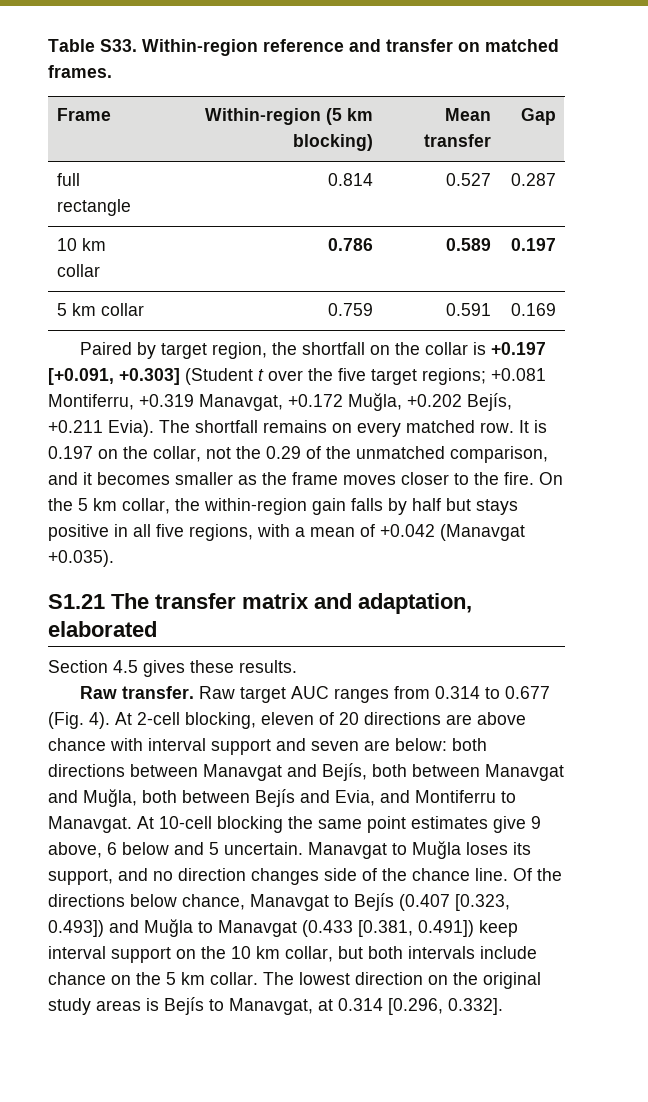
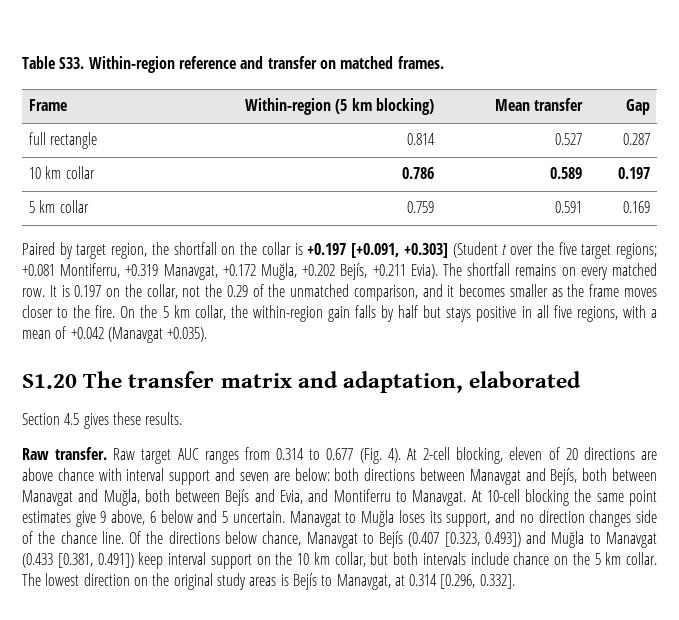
- S1.21 The transfer matrix and adaptation, elaborated
+ S1.20 The transfer matrix and adaptation, elaborated

